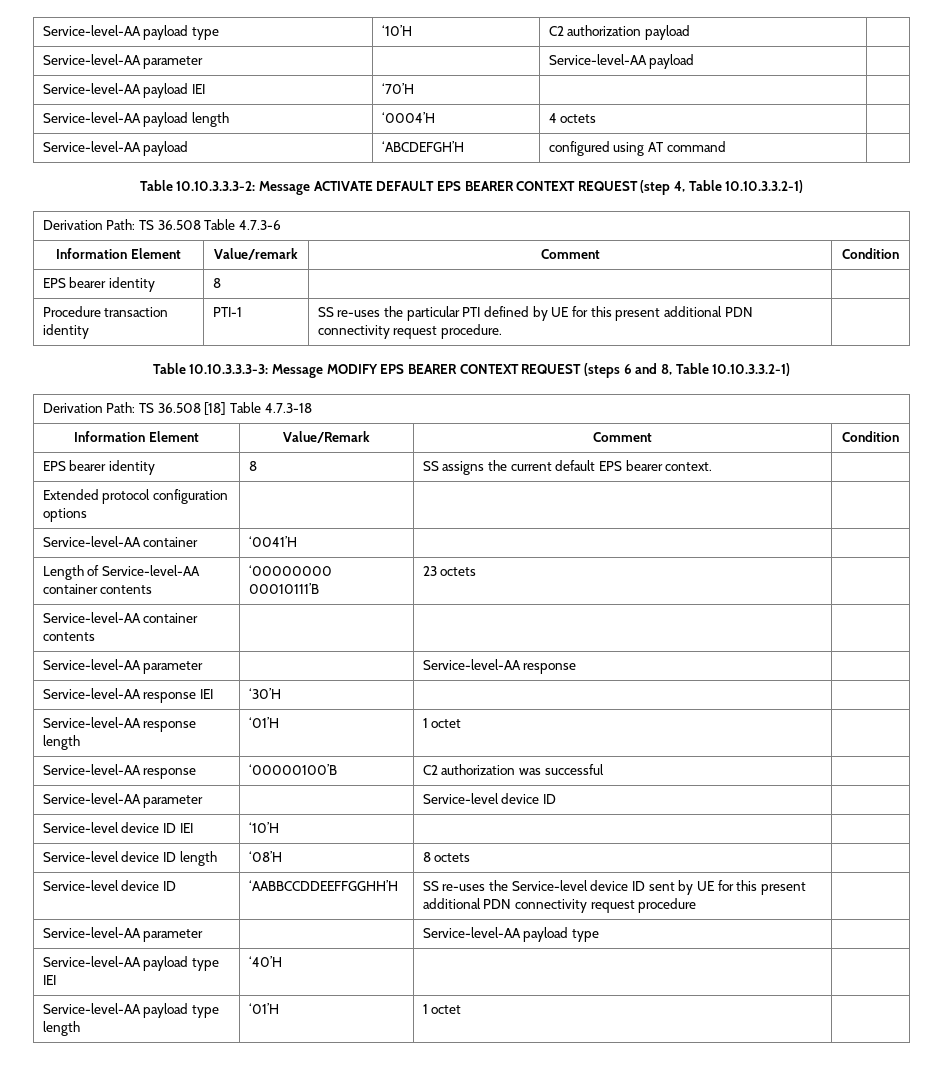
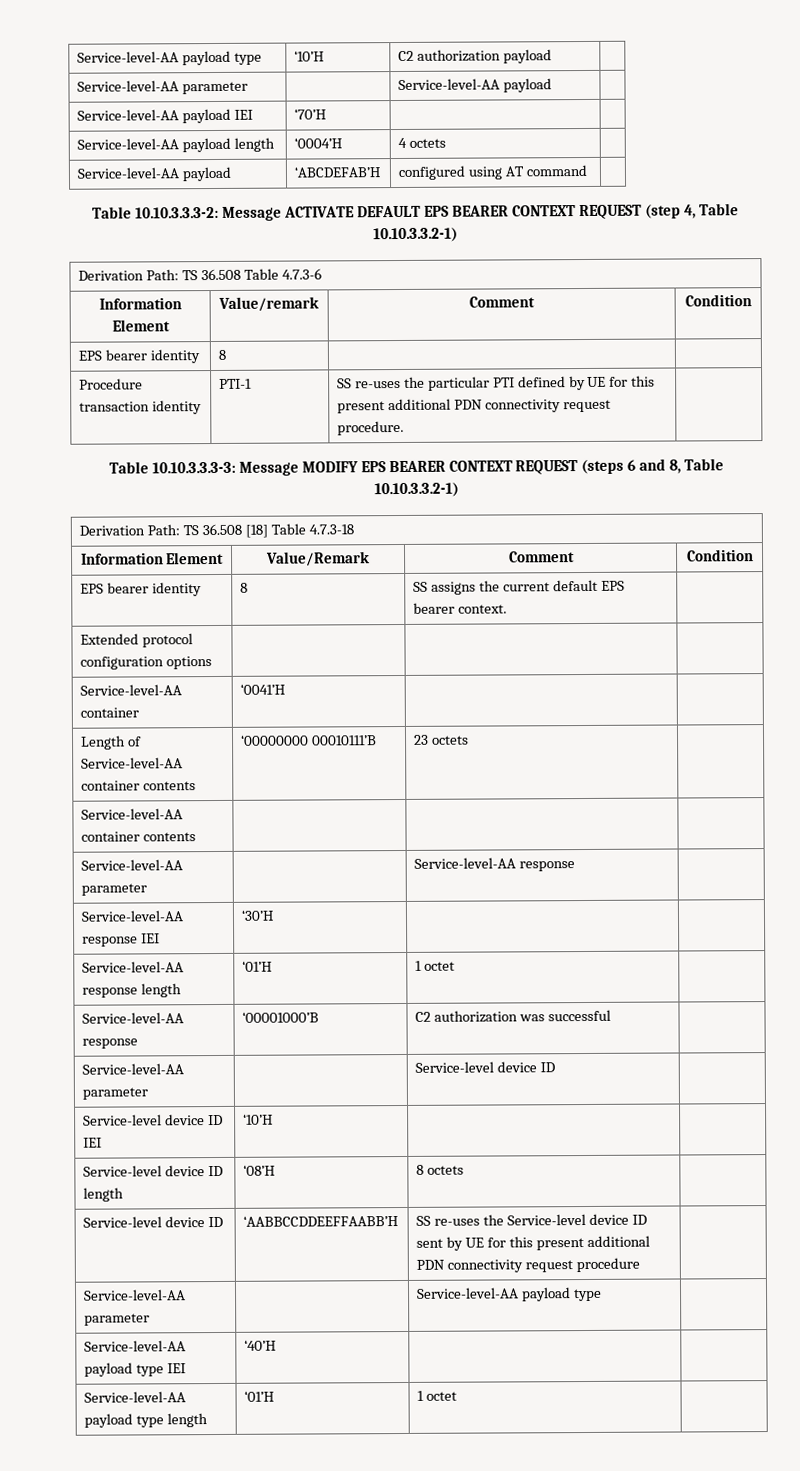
- Service-level-AA payload | ‘ABCDEFGH’H | configured using AT command |
+ Service-level-AA payload | ‘ABCDEFAB’H | configured using AT command |
- Service-level-AA response | ‘00000100’B | C2 authorization was successful |
+ Service-level-AA response | ‘00001000’B | C2 authorization was successful |
- Service-level device ID | ‘AABBCCDDEEFFGGHH’H | SS re-uses the Service-level device ID sent by UE for this present additional PDN connectivity request procedure |
+ Service-level device ID | ‘AABBCCDDEEFFAABB’H | SS re-uses the Service-level device ID sent by UE for this present additional PDN connectivity request procedure |

